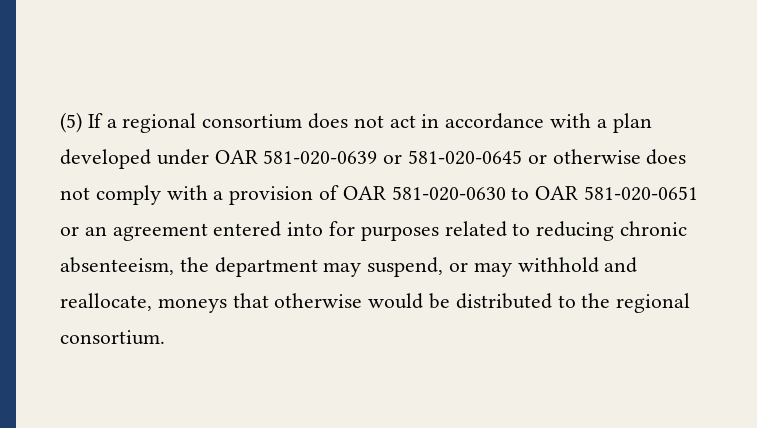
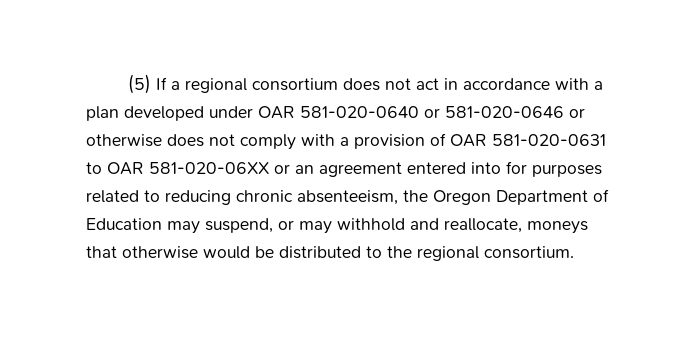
- (5) If a regional consortium does not act in accordance with a plan developed under OAR 581-020-0639 or 581-020-0645 or otherwise does not comply with a provision of OAR 581-020-0630 to OAR 581-020-0651 or an agreement entered into for purposes related to reducing chronic absenteeism, the department may suspend, or may withhold and reallocate, moneys that otherwise would be distributed to the regional consortium.
+ (5) If a regional consortium does not act in accordance with a plan developed under OAR 581-020-0640 or 581-020-0646 or otherwise does not comply with a provision of OAR 581-020-0631 to OAR 581-020-06XX or an agreement entered into for purposes related to reducing chronic absenteeism, the Oregon Department of Education may suspend, or may withhold and reallocate, moneys that otherwise would be distributed to the regional consortium.

